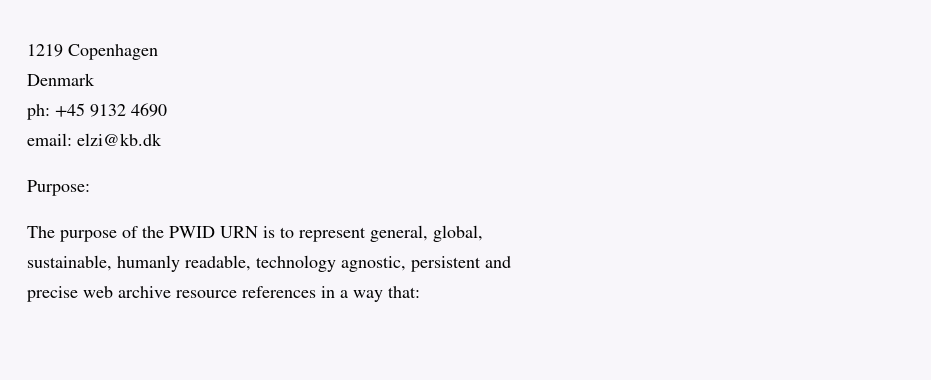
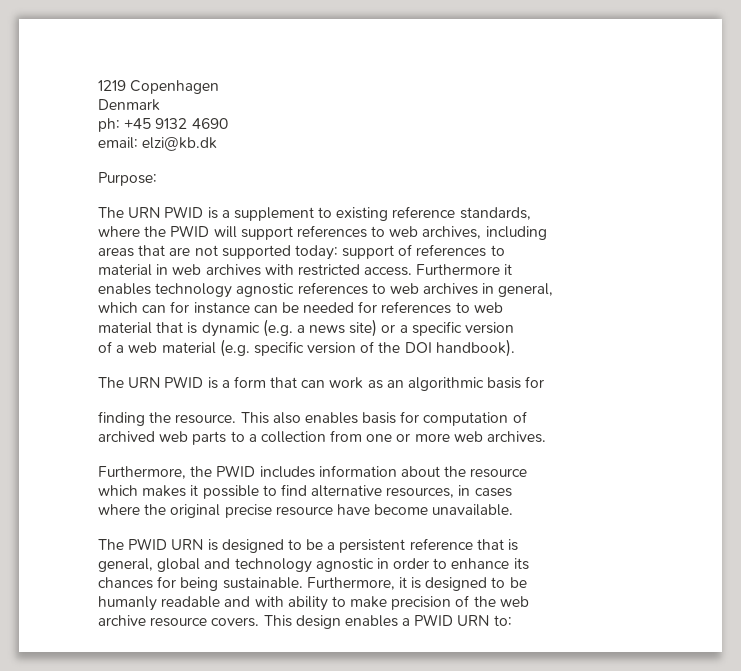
- The purpose of the PWID URN is to represent general, global,
- sustainable, humanly readable, technology agnostic, persistent and
- precise web archive resource references in a way that:
+ The URN PWID is a supplement to existing reference standards,
+ where the PWID will support references to web archives, including
+ areas that are not supported today: support of references to
+ material in web archives with restricted access. Furthermore it
+ enables technology agnostic references to web archives in general,
+ which can for instance can be needed for references to web
+ material that is dynamic (e.g. a news site) or a specific version
+ of a web material (e.g. specific version of the DOI handbook).
+ The URN PWID is a form that can work as an algorithmic basis for
+ finding the resource. This also enables basis for computation of
+ archived web parts to a collection from one or more web archives.
+ Furthermore, the PWID includes information about the resource
+ which makes it possible to find alternative resources, in cases
+ where the original precise resource have become unavailable.
+ The PWID URN is designed to be a persistent reference that is
+ general, global and technology agnostic in order to enhance its
+ chances for being sustainable. Furthermore, it is designed to be
+ humanly readable and with ability to make precision of the web
+ archive resource covers. This design enables a PWID URN to:

